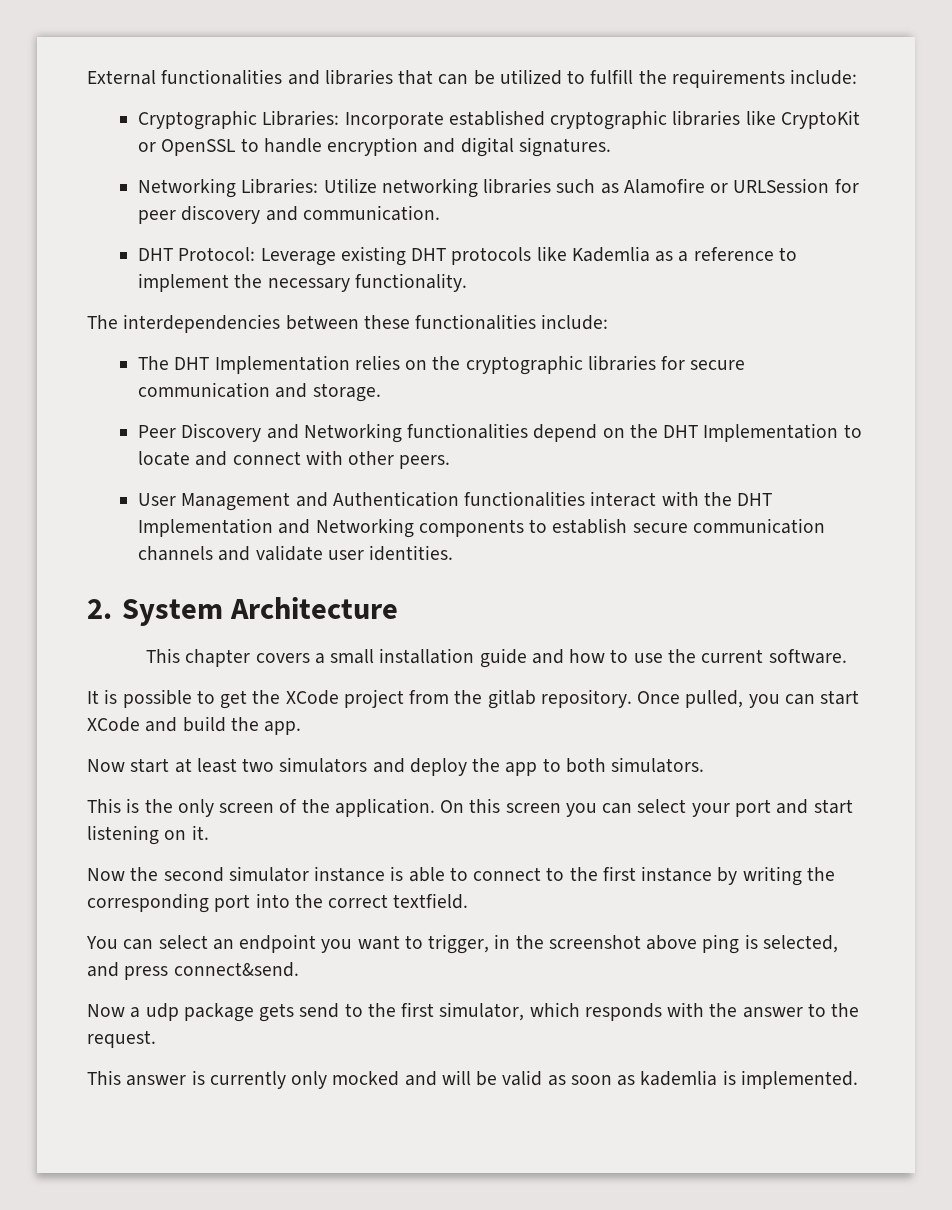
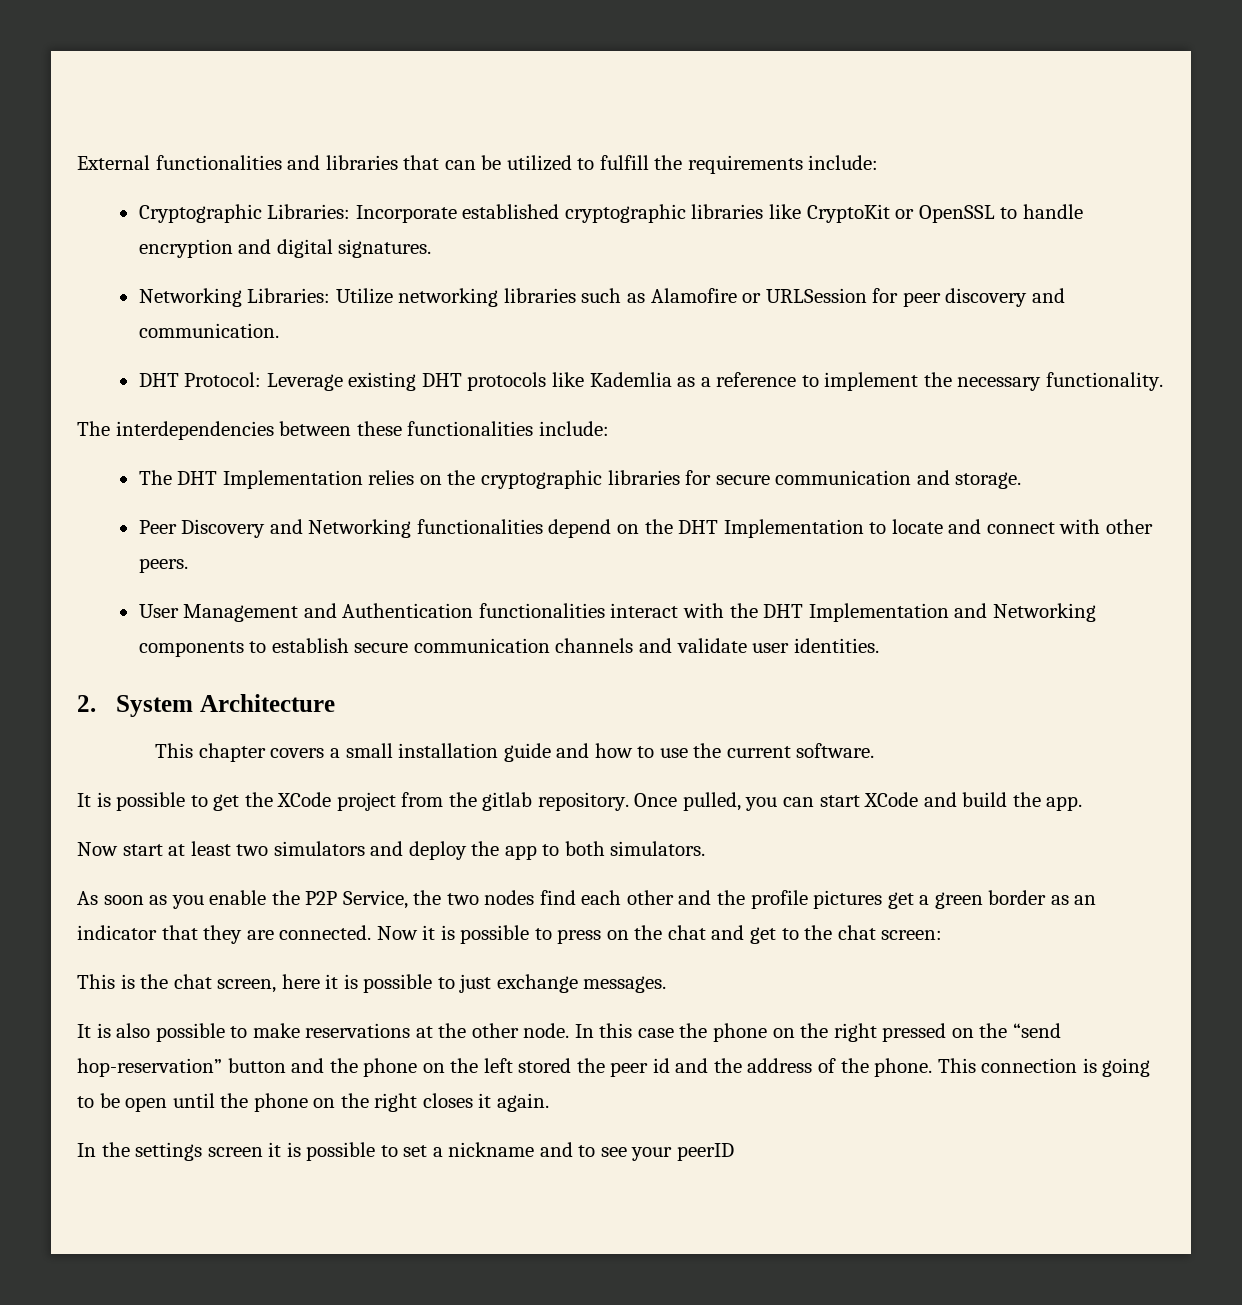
- This is the only screen of the application. On this screen you can select your port and start listening on it.
- Now the second simulator instance is able to connect to the first instance by writing the corresponding port into the correct textfield.
- You can select an endpoint you want to trigger, in the screenshot above ping is selected, and press connect&send.
- Now a udp package gets send to the first simulator, which responds with the answer to the request.
- This answer is currently only mocked and will be valid as soon as kademlia is implemented.
+ As soon as you enable the P2P Service, the two nodes find each other and the profile pictures get a green border as an indicator that they are connected. Now it is possible to press on the chat and get to the chat screen:
+ This is the chat screen, here it is possible to just exchange messages.
+ It is also possible to make reservations at the other node. In this case the phone on the right pressed on the “send hop-reservation” button and the phone on the left stored the peer id and the address of the phone. This connection is going to be open until the phone on the right closes it again.
+ In the settings screen it is possible to set a nickname and to see your peerID

